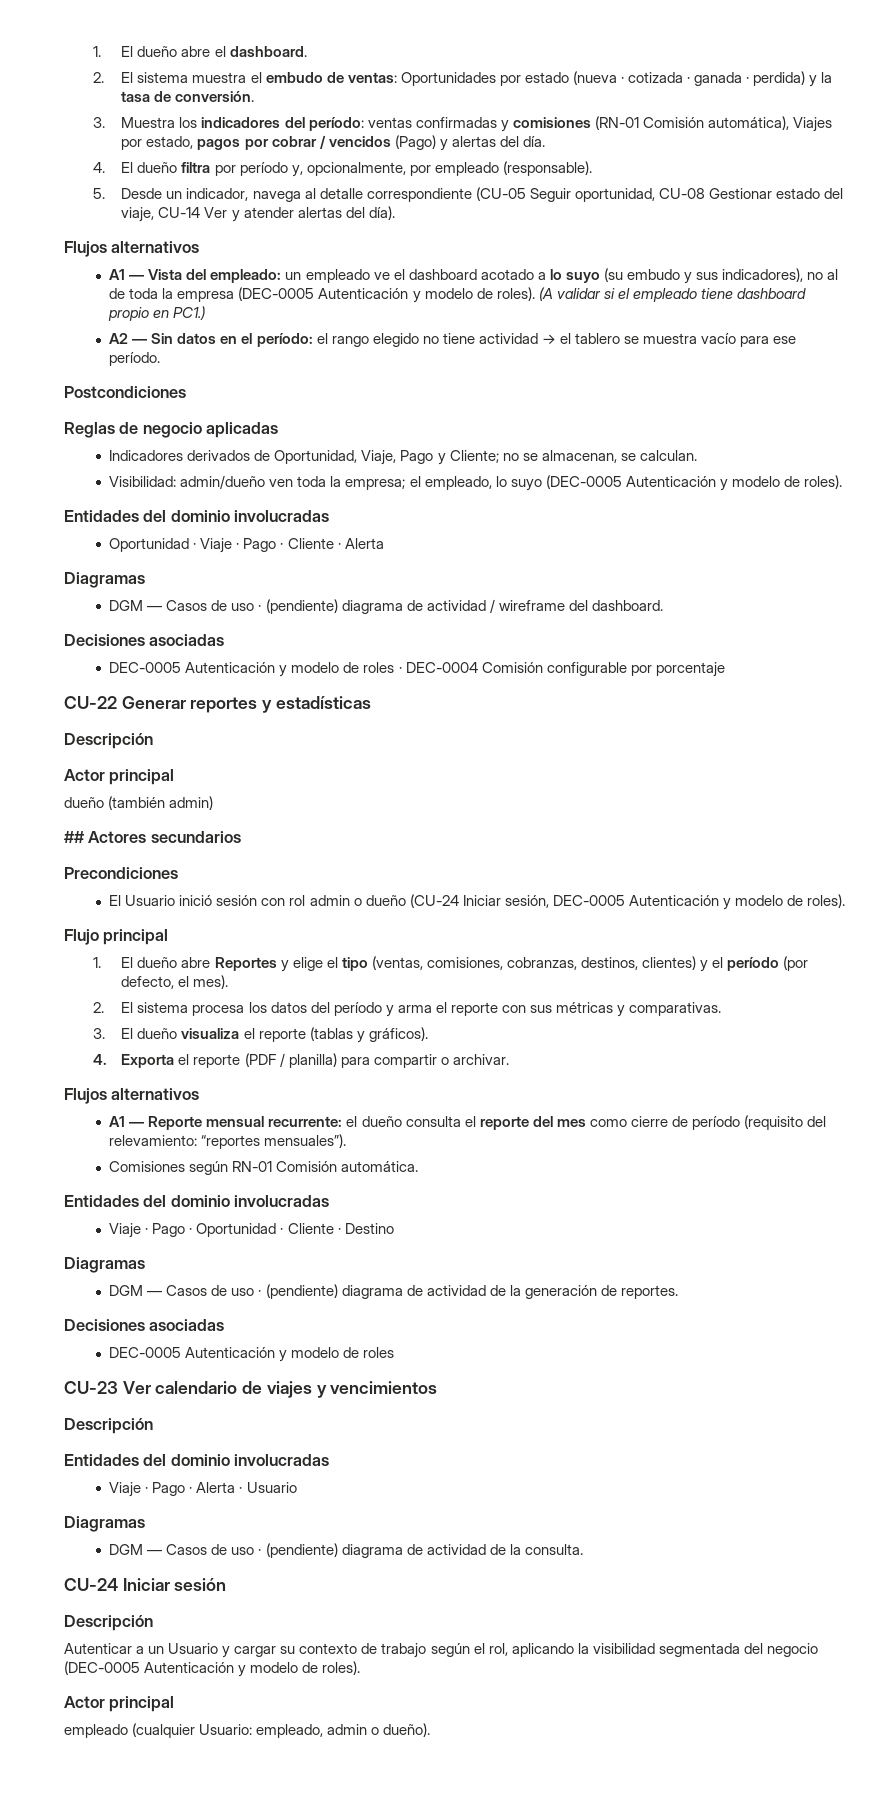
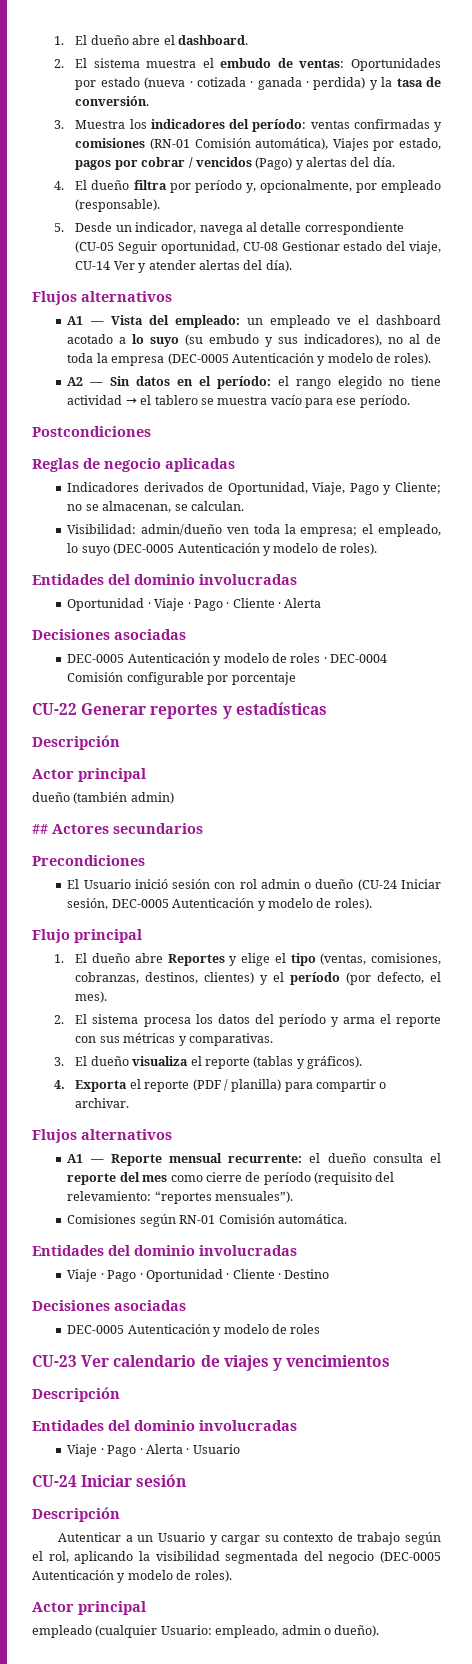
- (A validar si el empleado tiene dashboard propio en PC1.)
  Oportunidad · Viaje · Pago · Cliente · Alerta
- Diagramas
- DGM — Casos de uso · (pendiente) diagrama de actividad / wireframe del dashboard.
  Viaje · Pago · Oportunidad · Cliente · Destino
- Diagramas
- DGM — Casos de uso · (pendiente) diagrama de actividad de la generación de reportes.
  Viaje · Pago · Alerta · Usuario
- Diagramas
- DGM — Casos de uso · (pendiente) diagrama de actividad de la consulta.

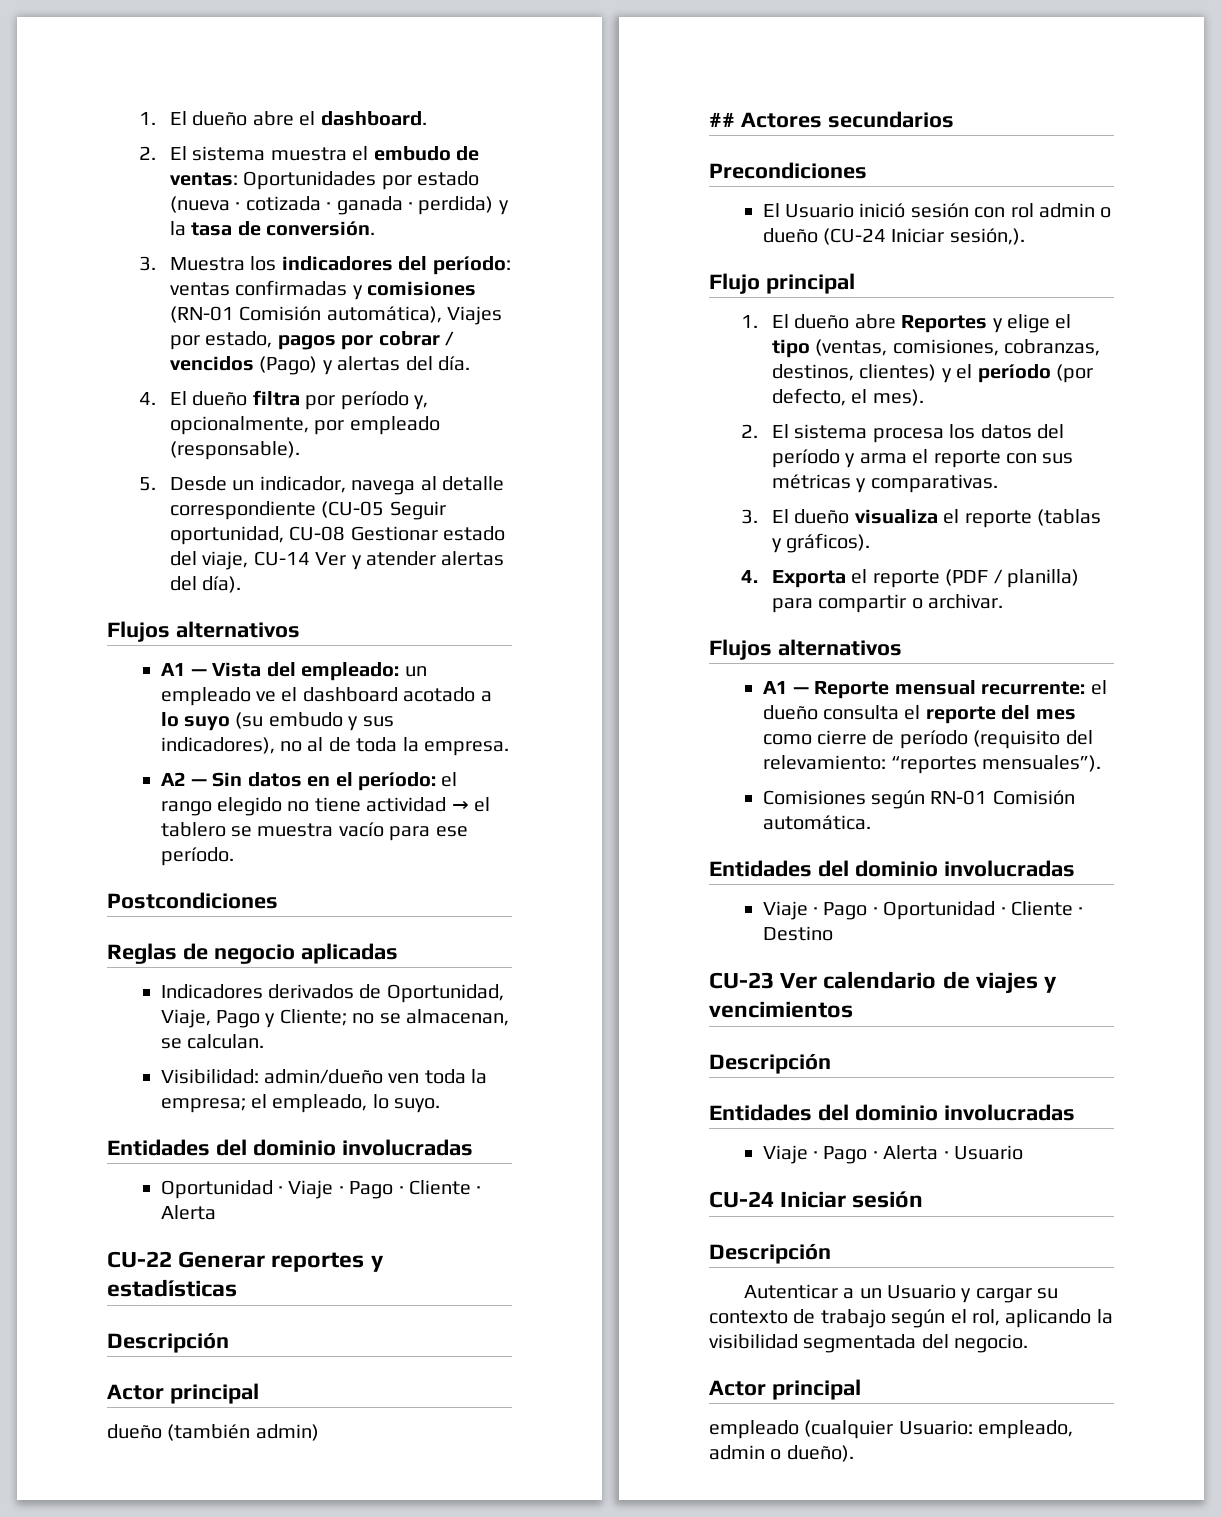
- A1 — Vista del empleado: un empleado ve el dashboard acotado a lo suyo (su embudo y sus indicadores), no al de toda la empresa (DEC-0005 Autenticación y modelo de roles).
+ A1 — Vista del empleado: un empleado ve el dashboard acotado a lo suyo (su embudo y sus indicadores), no al de toda la empresa.
- Visibilidad: admin/dueño ven toda la empresa; el empleado, lo suyo (DEC-0005 Autenticación y modelo de roles).
+ Visibilidad: admin/dueño ven toda la empresa; el empleado, lo suyo.
  Oportunidad · Viaje · Pago · Cliente · Alerta
- Decisiones asociadas
- DEC-0005 Autenticación y modelo de roles · DEC-0004 Comisión configurable por porcentaje
- El Usuario inició sesión con rol admin o dueño (CU-24 Iniciar sesión, DEC-0005 Autenticación y modelo de roles).
+ El Usuario inició sesión con rol admin o dueño (CU-24 Iniciar sesión,).
  Viaje · Pago · Oportunidad · Cliente · Destino
- Decisiones asociadas
- DEC-0005 Autenticación y modelo de roles
- Autenticar a un Usuario y cargar su contexto de trabajo según el rol, aplicando la visibilidad segmentada del negocio (DEC-0005 Autenticación y modelo de roles).
+ Autenticar a un Usuario y cargar su contexto de trabajo según el rol, aplicando la visibilidad segmentada del negocio.

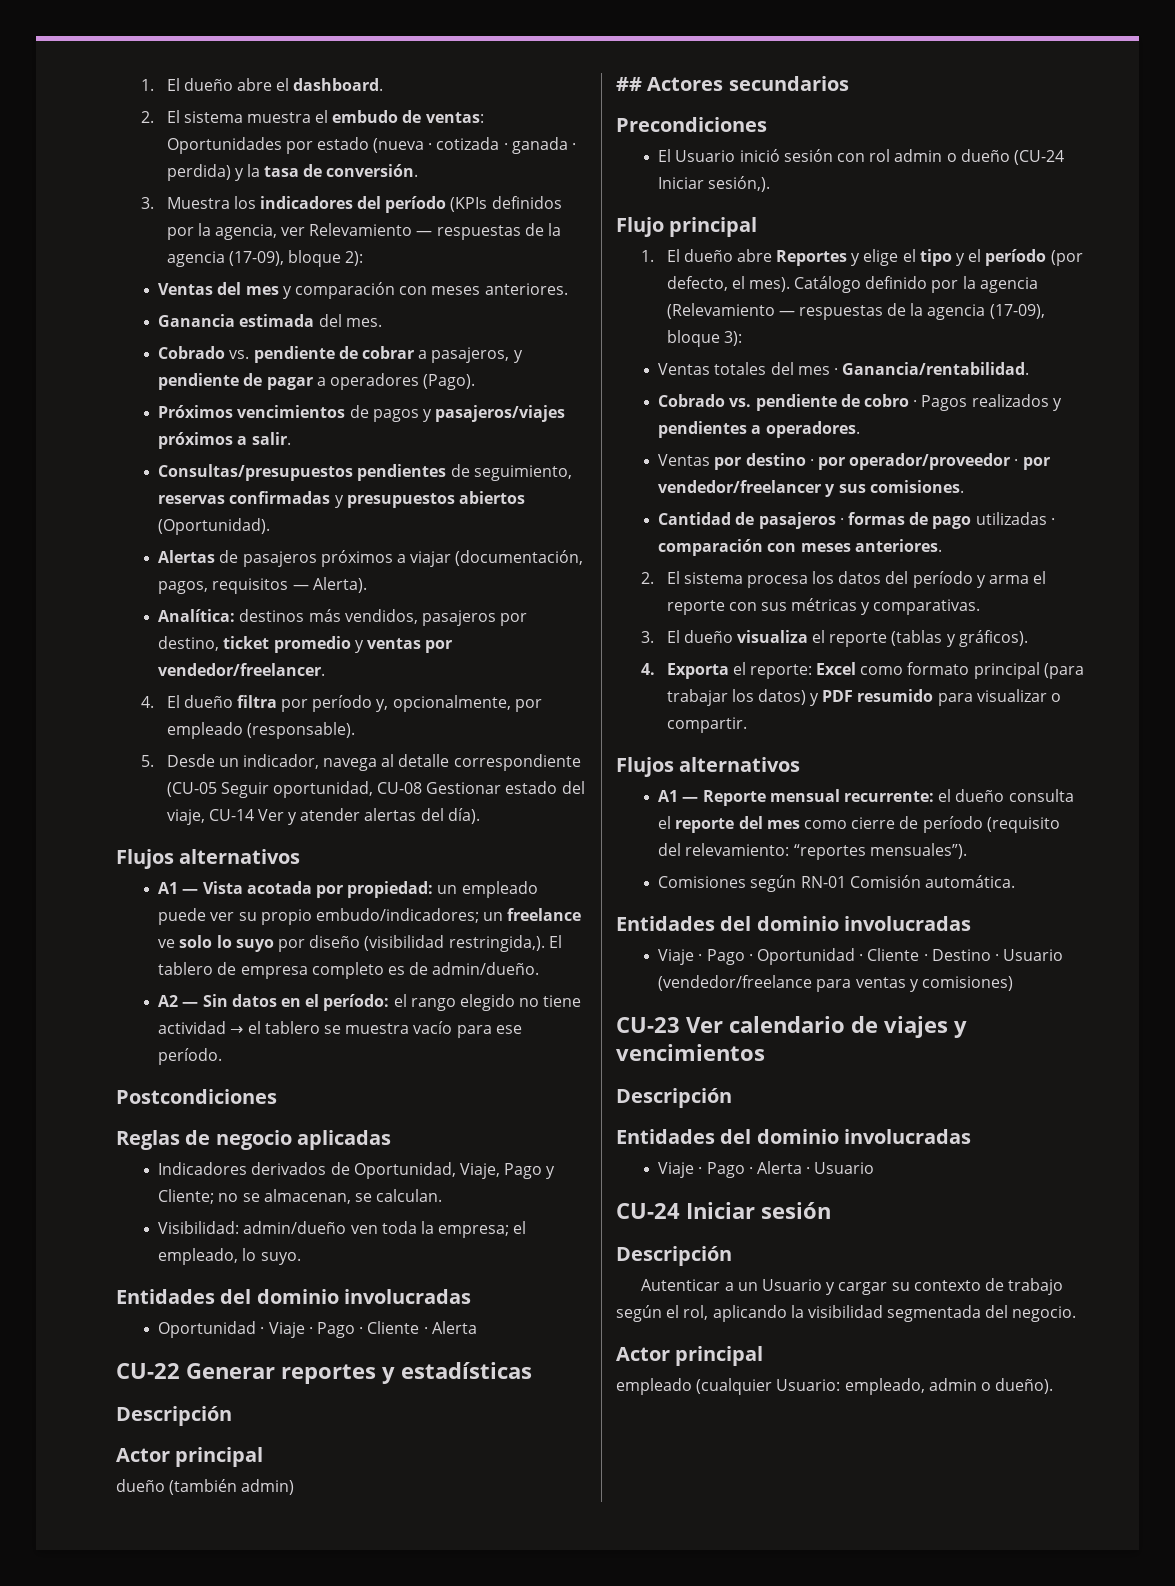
- 3. Muestra los indicadores del período: ventas confirmadas y comisiones (RN-01 Comisión automática), Viajes por estado, pagos por cobrar / vencidos (Pago) y alertas del día.
+ 3. Muestra los indicadores del período (KPIs definidos por la agencia, ver Relevamiento — respuestas de la agencia (17-09), bloque 2):
+ Ventas del mes y comparación con meses anteriores.
+ Ganancia estimada del mes.
+ Cobrado vs. pendiente de cobrar a pasajeros, y pendiente de pagar a operadores (Pago).
+ Próximos vencimientos de pagos y pasajeros/viajes próximos a salir.
+ Consultas/presupuestos pendientes de seguimiento, reservas confirmadas y presupuestos abiertos (Oportunidad).
+ Alertas de pasajeros próximos a viajar (documentación, pagos, requisitos — Alerta).
+ Analítica: destinos más vendidos, pasajeros por destino, ticket promedio y ventas por vendedor/freelancer.
- A1 — Vista del empleado: un empleado ve el dashboard acotado a lo suyo (su embudo y sus indicadores), no al de toda la empresa.
+ A1 — Vista acotada por propiedad: un empleado puede ver su propio embudo/indicadores; un freelance ve solo lo suyo por diseño (visibilidad restringida,). El tablero de empresa completo es de admin/dueño.
- 1. El dueño abre Reportes y elige el tipo (ventas, comisiones, cobranzas, destinos, clientes) y el período (por defecto, el mes).
+ 1. El dueño abre Reportes y elige el tipo y el período (por defecto, el mes). Catálogo definido por la agencia (Relevamiento — respuestas de la agencia (17-09), bloque 3):
+ Ventas totales del mes · Ganancia/rentabilidad.
+ Cobrado vs. pendiente de cobro · Pagos realizados y pendientes a operadores.
+ Ventas por destino · por operador/proveedor · por vendedor/freelancer y sus comisiones.
+ Cantidad de pasajeros · formas de pago utilizadas · comparación con meses anteriores.
- 4. Exporta el reporte (PDF / planilla) para compartir o archivar.
+ 4. Exporta el reporte: Excel como formato principal (para trabajar los datos) y PDF resumido para visualizar o compartir.
- Viaje · Pago · Oportunidad · Cliente · Destino
+ Viaje · Pago · Oportunidad · Cliente · Destino · Usuario (vendedor/freelance para ventas y comisiones)

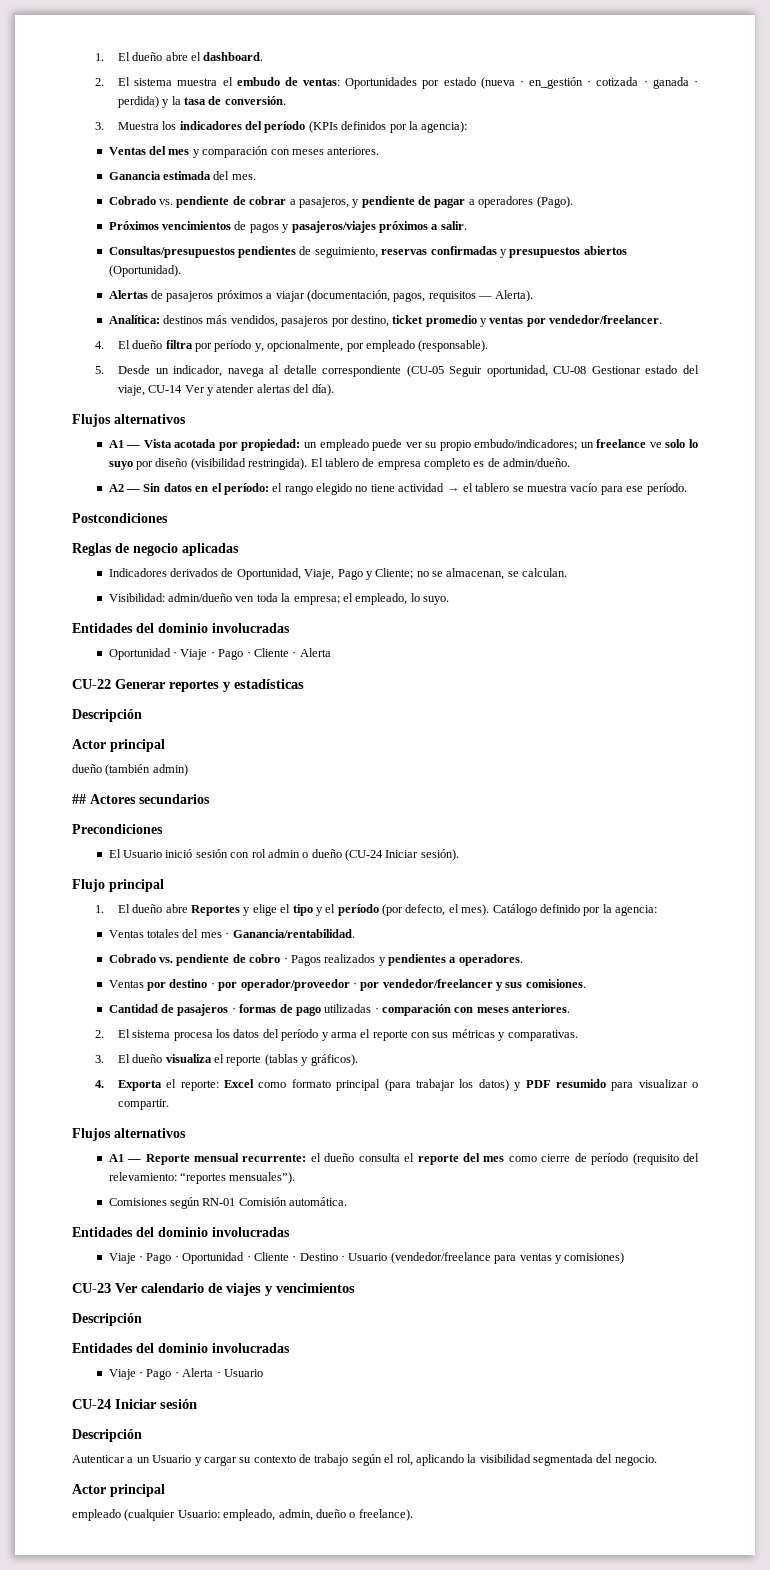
- 2. El sistema muestra el embudo de ventas: Oportunidades por estado (nueva · cotizada · ganada · perdida) y la tasa de conversión.
+ 2. El sistema muestra el embudo de ventas: Oportunidades por estado (nueva · en_gestión · cotizada · ganada · perdida) y la tasa de conversión.
- 3. Muestra los indicadores del período (KPIs definidos por la agencia, ver Relevamiento — respuestas de la agencia (17-09), bloque 2):
+ 3. Muestra los indicadores del período (KPIs definidos por la agencia):
- A1 — Vista acotada por propiedad: un empleado puede ver su propio embudo/indicadores; un freelance ve solo lo suyo por diseño (visibilidad restringida,).
+ A1 — Vista acotada por propiedad: un empleado puede ver su propio embudo/indicadores; un freelance ve solo lo suyo por diseño (visibilidad restringida).
- El Usuario inició sesión con rol admin o dueño (CU-24 Iniciar sesión,).
+ El Usuario inició sesión con rol admin o dueño (CU-24 Iniciar sesión).
- Catálogo definido por la agencia (Relevamiento — respuestas de la agencia (17-09), bloque 3):
+ Catálogo definido por la agencia:
- empleado (cualquier Usuario: empleado, admin o dueño).
+ empleado (cualquier Usuario: empleado, admin, dueño o freelance).

